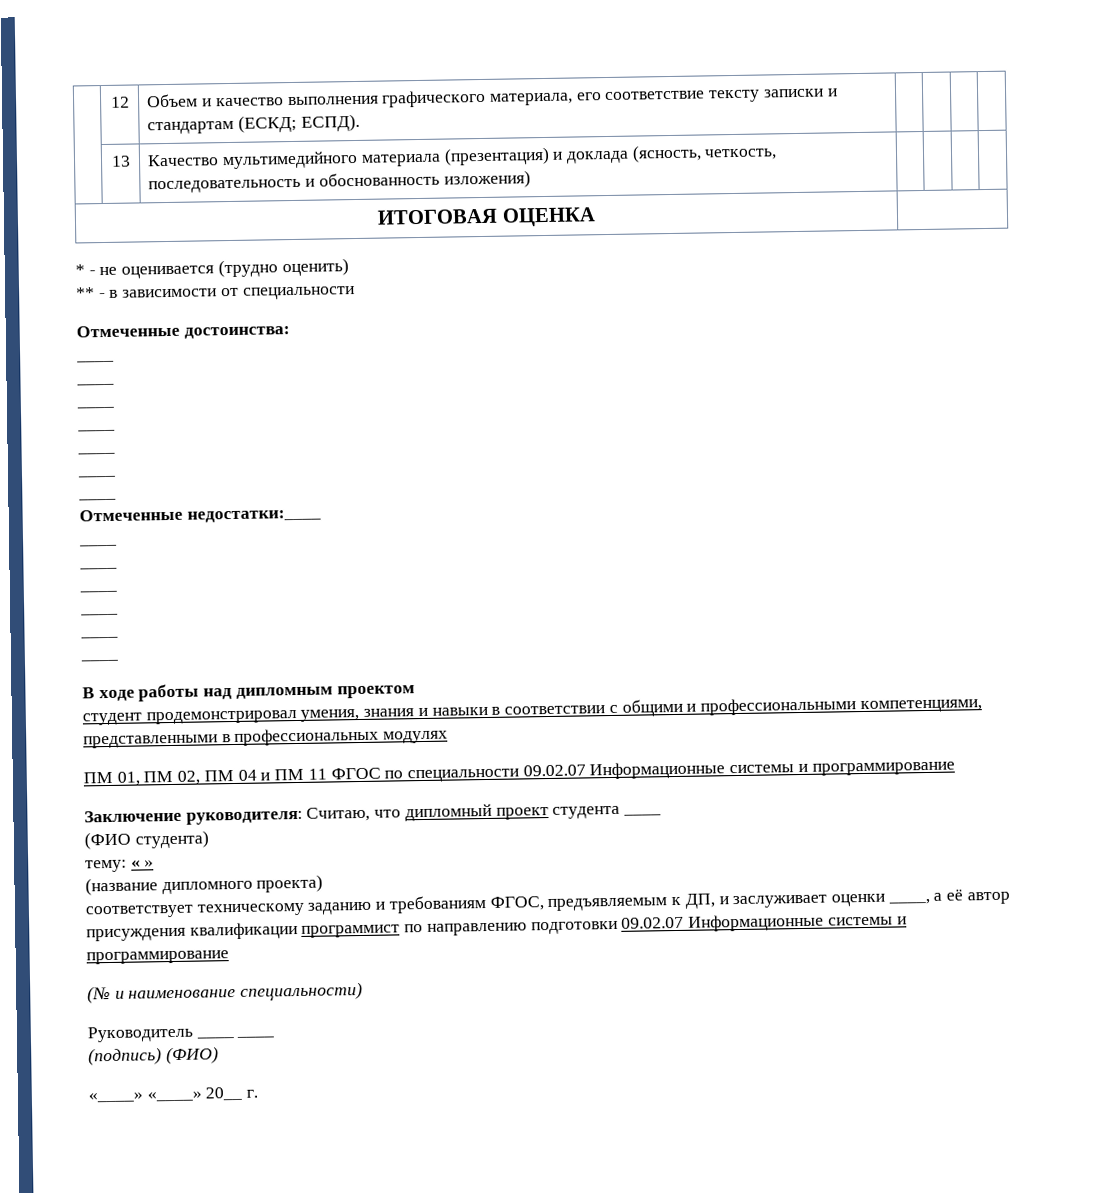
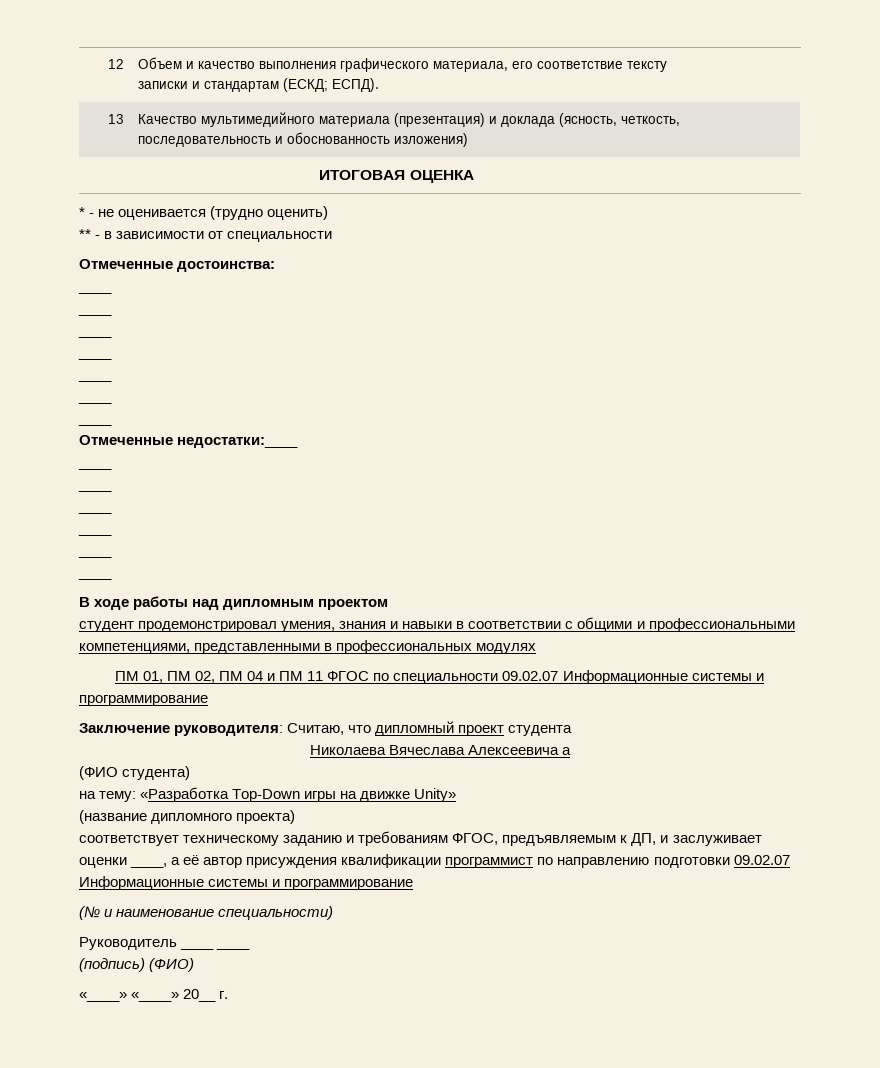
- Заключение руководителя: Считаю, что дипломный проект студента ____
+ Заключение руководителя: Считаю, что дипломный проект студента
+ Николаева Вячеслава Алексеевича а
  (ФИО студента)
- тему: « »
+ на тему: «Разработка Top-Down игры на движке Unity»

